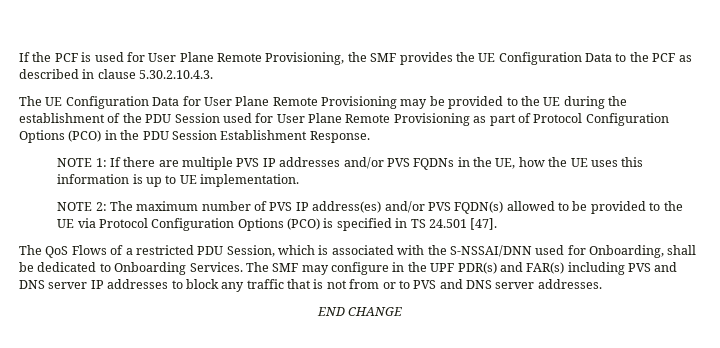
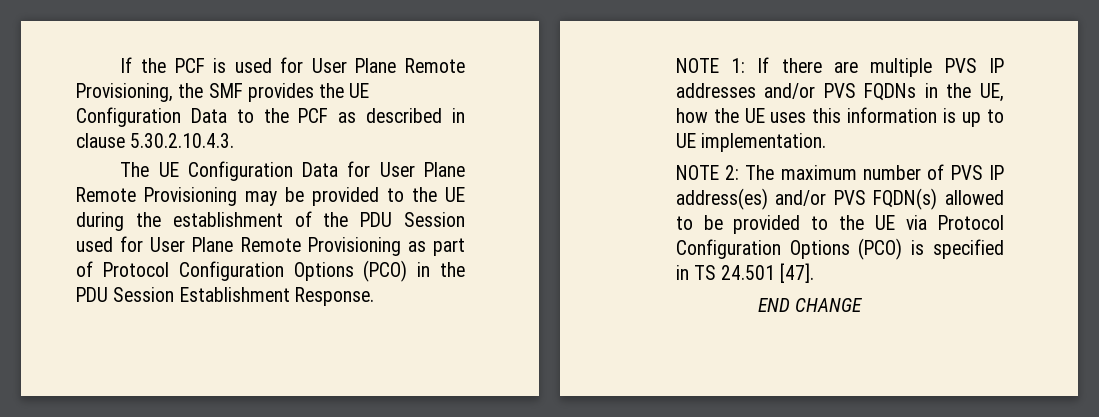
- The QoS Flows of a restricted PDU Session, which is associated with the S-NSSAI/DNN used for Onboarding, shall be dedicated to Onboarding Services. The SMF may configure in the UPF PDR(s) and FAR(s) including PVS and DNS server IP addresses to block any traffic that is not from or to PVS and DNS server addresses.

